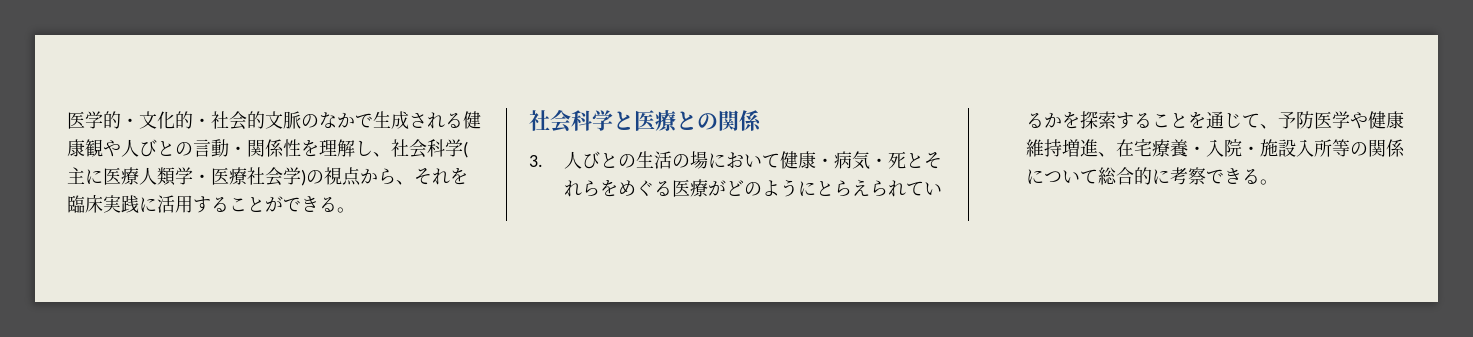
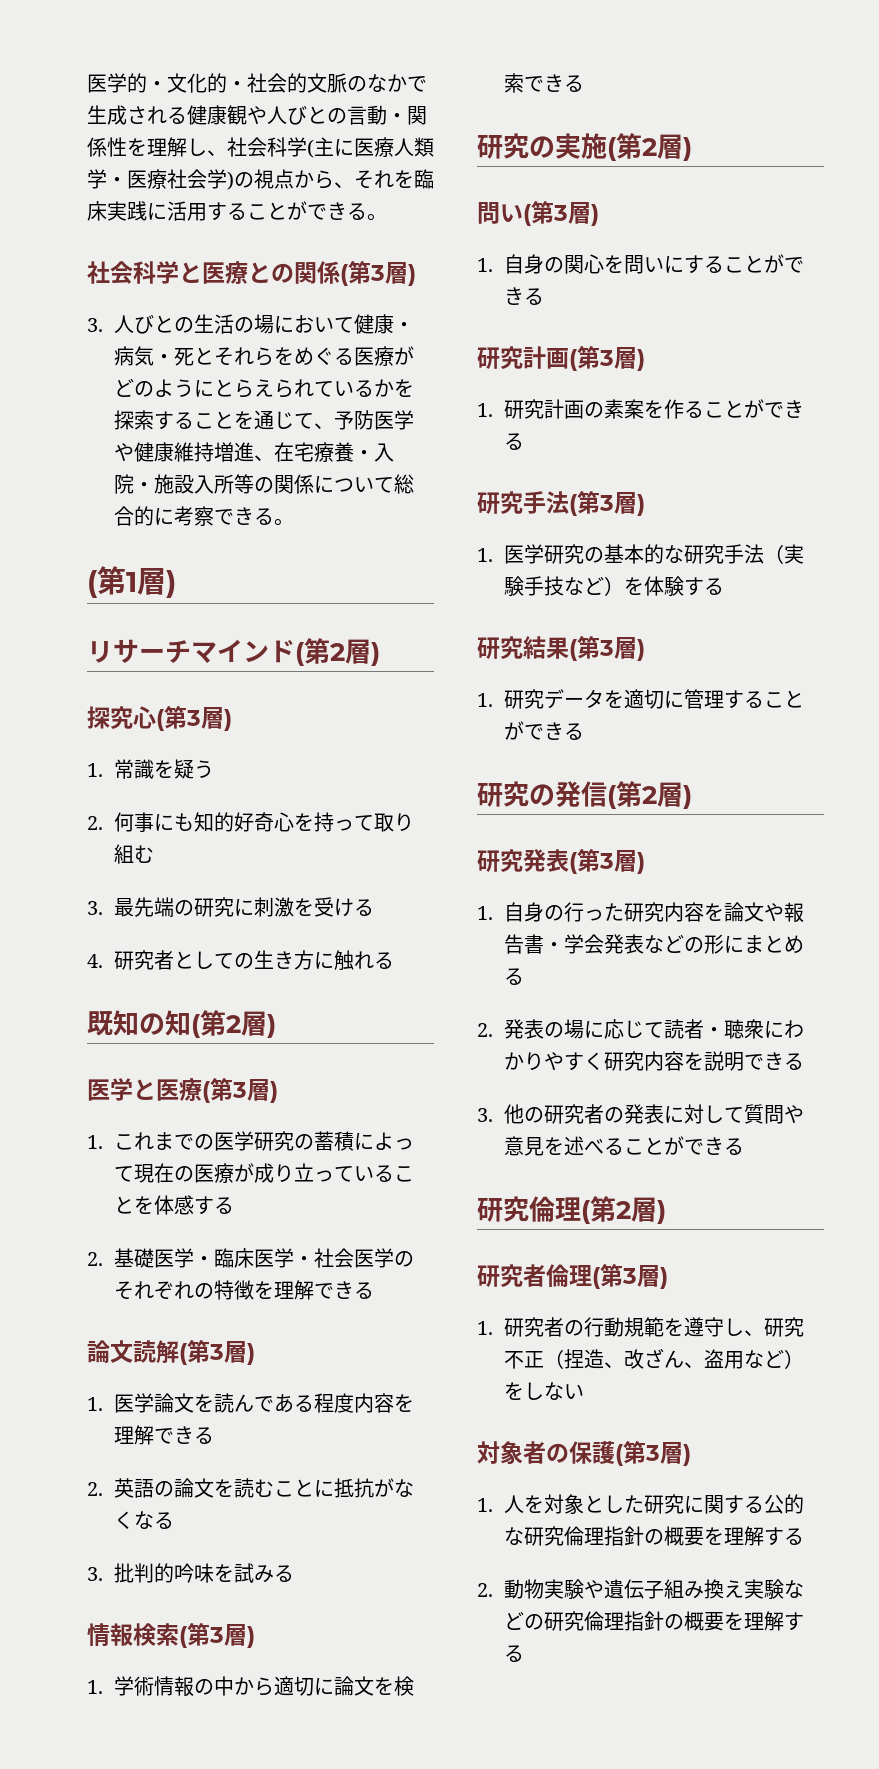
- 社会科学と医療との関係
+ 社会科学と医療との関係(第3層)
+ (第1層)
+ リサーチマインド(第2層)
+ 探究心(第3層)
+ 1.常識を疑う
+ 2.何事にも知的好奇心を持って取り組む
+ 3.最先端の研究に刺激を受ける
+ 4.研究者としての生き方に触れる
+ 既知の知(第2層)
+ 医学と医療(第3層)
+ 1.これまでの医学研究の蓄積によって現在の医療が成り立っていることを体感する
+ 2.基礎医学・臨床医学・社会医学のそれぞれの特徴を理解できる
+ 論文読解(第3層)
+ 1.医学論文を読んである程度内容を理解できる
+ 2.英語の論文を読むことに抵抗がなくなる
+ 3.批判的吟味を試みる
+ 情報検索(第3層)
+ 1.学術情報の中から適切に論文を検索できる
+ 研究の実施(第2層)
+ 問い(第3層)
+ 1.自身の関心を問いにすることができる
+ 研究計画(第3層)
+ 1.研究計画の素案を作ることができる
+ 研究手法(第3層)
+ 1.医学研究の基本的な研究手法（実験手技など）を体験する
+ 研究結果(第3層)
+ 1.研究データを適切に管理することができる
+ 研究の発信(第2層)
+ 研究発表(第3層)
+ 1.自身の行った研究内容を論文や報告書・学会発表などの形にまとめる
+ 2.発表の場に応じて読者・聴衆にわかりやすく研究内容を説明できる
+ 3.他の研究者の発表に対して質問や意見を述べることができる
+ 研究倫理(第2層)
+ 研究者倫理(第3層)
+ 1.研究者の行動規範を遵守し、研究不正（捏造、改ざん、盗用など）をしない
+ 対象者の保護(第3層)
+ 1.人を対象とした研究に関する公的な研究倫理指針の概要を理解する
+ 2.動物実験や遺伝子組み換え実験などの研究倫理指針の概要を理解する

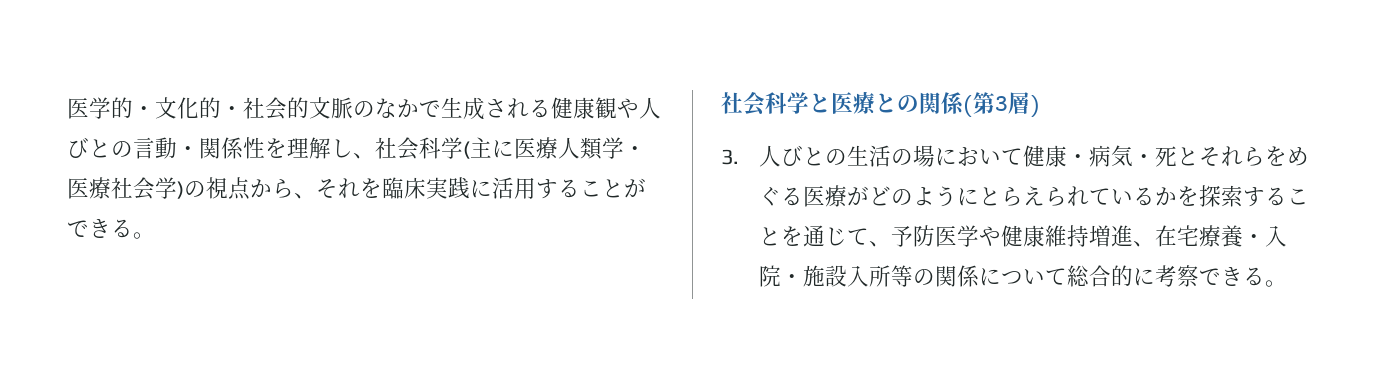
- (第1層)
- リサーチマインド(第2層)
- 探究心(第3層)
- 1.常識を疑う
- 2.何事にも知的好奇心を持って取り組む
- 3.最先端の研究に刺激を受ける
- 4.研究者としての生き方に触れる
- 既知の知(第2層)
- 医学と医療(第3層)
- 1.これまでの医学研究の蓄積によって現在の医療が成り立っていることを体感する
- 2.基礎医学・臨床医学・社会医学のそれぞれの特徴を理解できる
- 論文読解(第3層)
- 1.医学論文を読んである程度内容を理解できる
- 2.英語の論文を読むことに抵抗がなくなる
- 3.批判的吟味を試みる
- 情報検索(第3層)
- 1.学術情報の中から適切に論文を検索できる
- 研究の実施(第2層)
- 問い(第3層)
- 1.自身の関心を問いにすることができる
- 研究計画(第3層)
- 1.研究計画の素案を作ることができる
- 研究手法(第3層)
- 1.医学研究の基本的な研究手法（実験手技など）を体験する
- 研究結果(第3層)
- 1.研究データを適切に管理することができる
- 研究の発信(第2層)
- 研究発表(第3層)
- 1.自身の行った研究内容を論文や報告書・学会発表などの形にまとめる
- 2.発表の場に応じて読者・聴衆にわかりやすく研究内容を説明できる
- 3.他の研究者の発表に対して質問や意見を述べることができる
- 研究倫理(第2層)
- 研究者倫理(第3層)
- 1.研究者の行動規範を遵守し、研究不正（捏造、改ざん、盗用など）をしない
- 対象者の保護(第3層)
- 1.人を対象とした研究に関する公的な研究倫理指針の概要を理解する
- 2.動物実験や遺伝子組み換え実験などの研究倫理指針の概要を理解する

